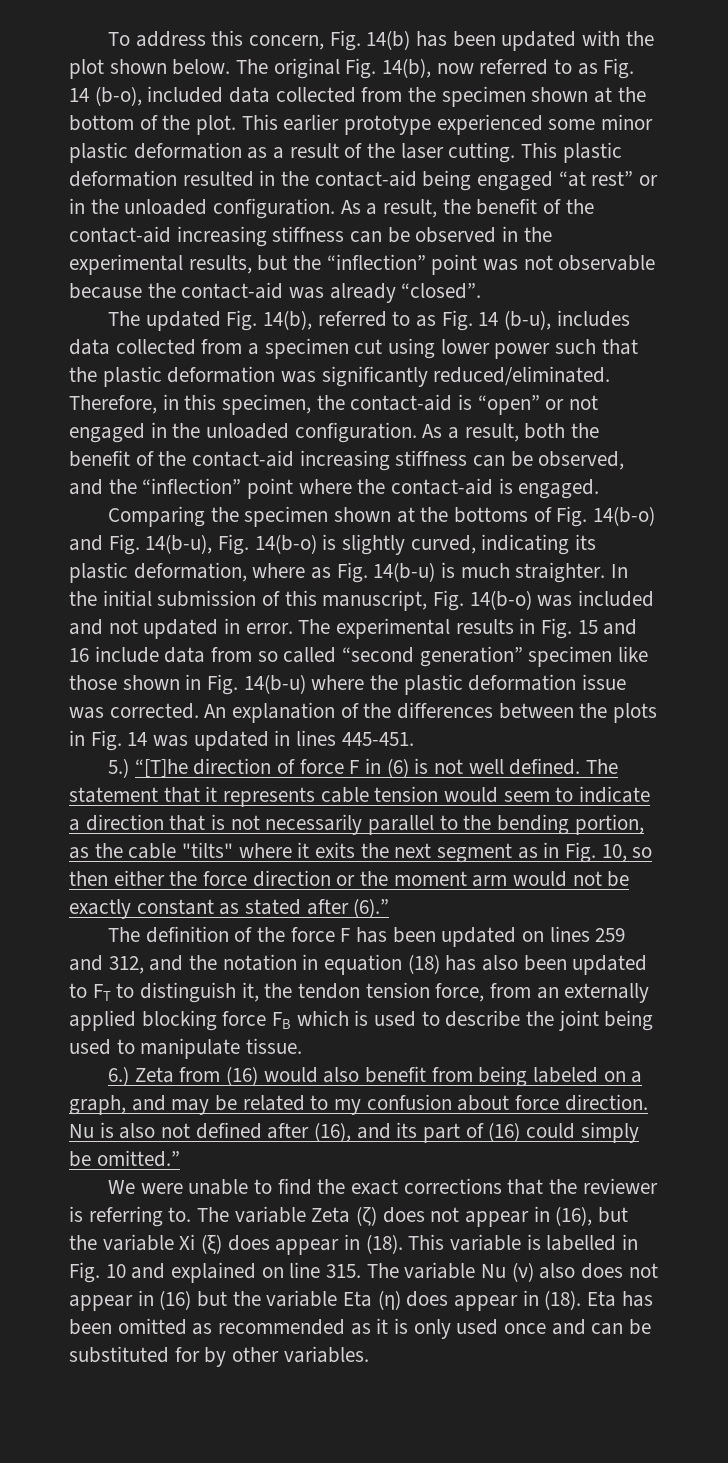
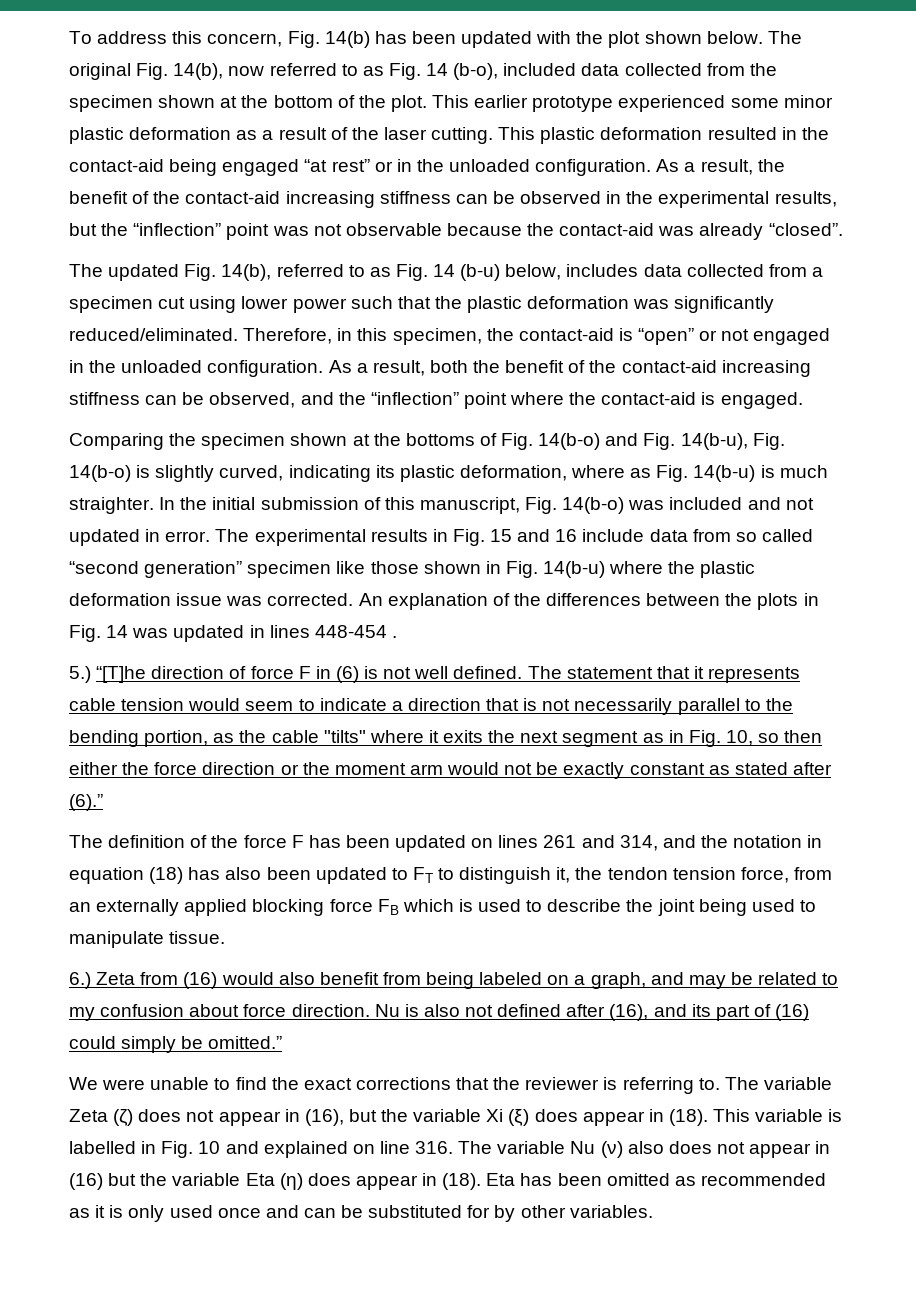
- The updated Fig. 14(b), referred to as Fig. 14 (b-u), includes data collected from a specimen cut using lower power such that the plastic deformation was significantly reduced/eliminated.
+ The updated Fig. 14(b), referred to as Fig. 14 (b-u) below, includes data collected from a specimen cut using lower power such that the plastic deformation was significantly reduced/eliminated.
- An explanation of the differences between the plots in Fig. 14 was updated in lines 445-451.
+ An explanation of the differences between the plots in Fig. 14 was updated in lines 448-454 .
- The definition of the force F has been updated on lines 259 and 312, and the notation in equation (18) has also been updated to FT to distinguish it, the tendon tension force, from an externally applied blocking force FB which is used to describe the joint being used to manipulate tissue.
+ The definition of the force F has been updated on lines 261 and 314, and the notation in equation (18) has also been updated to FT to distinguish it, the tendon tension force, from an externally applied blocking force FB which is used to describe the joint being used to manipulate tissue.
- This variable is labelled in Fig. 10 and explained on line 315. The variable Nu (ν) also does not appear in (16) but the variable Eta (η) does appear in (18).
+ This variable is labelled in Fig. 10 and explained on line 316. The variable Nu (ν) also does not appear in (16) but the variable Eta (η) does appear in (18).

